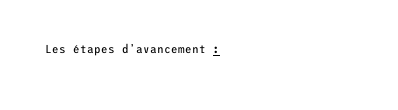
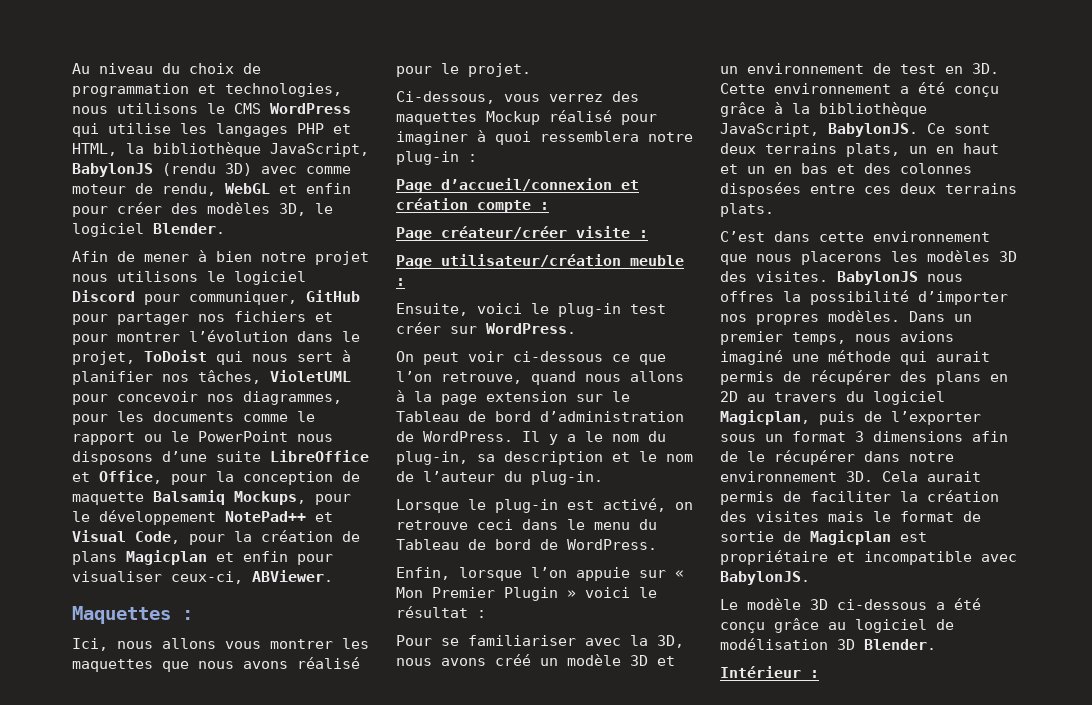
- Les étapes d’avancement :
+ Au niveau du choix de programmation et technologies, nous utilisons le CMS WordPress qui utilise les langages PHP et HTML, la bibliothèque JavaScript, BabylonJS (rendu 3D) avec comme moteur de rendu, WebGL et enfin pour créer des modèles 3D, le logiciel Blender.
+ Afin de mener à bien notre projet nous utilisons le logiciel Discord pour communiquer, GitHub pour partager nos fichiers et pour montrer l’évolution dans le projet, ToDoist qui nous sert à planifier nos tâches, VioletUML pour concevoir nos diagrammes, pour les documents comme le rapport ou le PowerPoint nous disposons d’une suite LibreOffice et Office, pour la conception de maquette Balsamiq Mockups, pour le développement NotePad++ et Visual Code, pour la création de plans Magicplan et enfin pour visualiser ceux-ci, ABViewer.
+ Maquettes :
+ Ici, nous allons vous montrer les maquettes que nous avons réalisé pour le projet.
+ Ci-dessous, vous verrez des maquettes Mockup réalisé pour imaginer à quoi ressemblera notre plug-in :
+ Page d’accueil/connexion et création compte :
+ Page créateur/créer visite :
+ Page utilisateur/création meuble :
+ Ensuite, voici le plug-in test créer sur WordPress.
+ On peut voir ci-dessous ce que l’on retrouve, quand nous allons à la page extension sur le Tableau de bord d’administration de WordPress. Il y a le nom du plug-in, sa description et le nom de l’auteur du plug-in.
+ Lorsque le plug-in est activé, on retrouve ceci dans le menu du Tableau de bord de WordPress.
+ Enfin, lorsque l’on appuie sur « Mon Premier Plugin » voici le résultat :
+ Pour se familiariser avec la 3D, nous avons créé un modèle 3D et un environnement de test en 3D. Cette environnement a été conçu grâce à la bibliothèque JavaScript, BabylonJS. Ce sont deux terrains plats, un en haut et un en bas et des colonnes disposées entre ces deux terrains plats.
+ C’est dans cette environnement que nous placerons les modèles 3D des visites. BabylonJS nous offres la possibilité d’importer nos propres modèles. Dans un premier temps, nous avions imaginé une méthode qui aurait permis de récupérer des plans en 2D au travers du logiciel Magicplan, puis de l’exporter sous un format 3 dimensions afin de le récupérer dans notre environnement 3D. Cela aurait permis de faciliter la création des visites mais le format de sortie de Magicplan est propriétaire et incompatible avec BabylonJS.
+ Le modèle 3D ci-dessous a été conçu grâce au logiciel de modélisation 3D Blender.
+ Intérieur :

